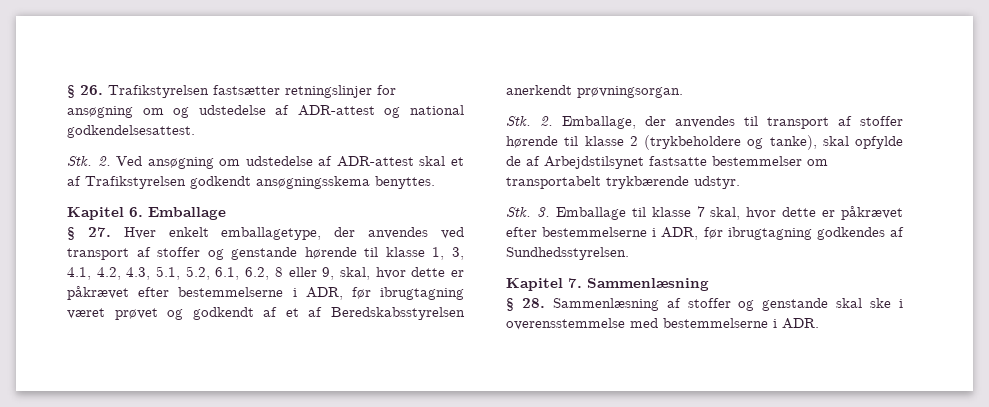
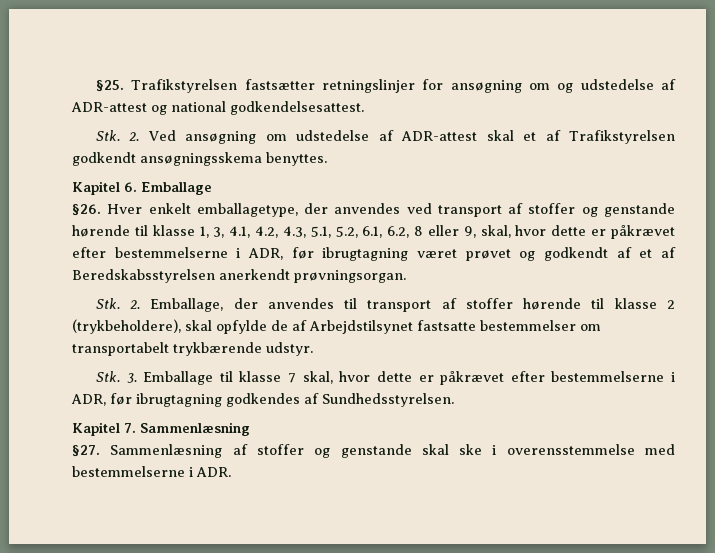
- § 26. Trafikstyrelsen fastsætter retningslinjer for ansøgning om og udstedelse af ADR-attest og national godkendelsesattest.
+ §25. Trafikstyrelsen fastsætter retningslinjer for ansøgning om og udstedelse af ADR-attest og national godkendelsesattest.
- § 27. Hver enkelt emballagetype, der anvendes ved transport af stoffer og genstande hørende til klasse 1, 3, 4.1, 4.2, 4.3, 5.1, 5.2, 6.1, 6.2, 8 eller 9, skal, hvor dette er påkrævet efter bestemmelserne i ADR, før ibrugtagning været prøvet og godkendt af et af Beredskabsstyrelsen anerkendt prøvningsorgan.
+ §26. Hver enkelt emballagetype, der anvendes ved transport af stoffer og genstande hørende til klasse 1, 3, 4.1, 4.2, 4.3, 5.1, 5.2, 6.1, 6.2, 8 eller 9, skal, hvor dette er påkrævet efter bestemmelserne i ADR, før ibrugtagning været prøvet og godkendt af et af Beredskabsstyrelsen anerkendt prøvningsorgan.
- Stk. 2. Emballage, der anvendes til transport af stoffer hørende til klasse 2 (trykbeholdere og tanke), skal opfylde de af Arbejdstilsynet fastsatte bestemmelser om transportabelt trykbærende udstyr.
+ Stk. 2. Emballage, der anvendes til transport af stoffer hørende til klasse 2 (trykbeholdere), skal opfylde de af Arbejdstilsynet fastsatte bestemmelser om transportabelt trykbærende udstyr.
- § 28. Sammenlæsning af stoffer og genstande skal ske i overensstemmelse med bestemmelserne i ADR.
+ §27. Sammenlæsning af stoffer og genstande skal ske i overensstemmelse med bestemmelserne i ADR.

